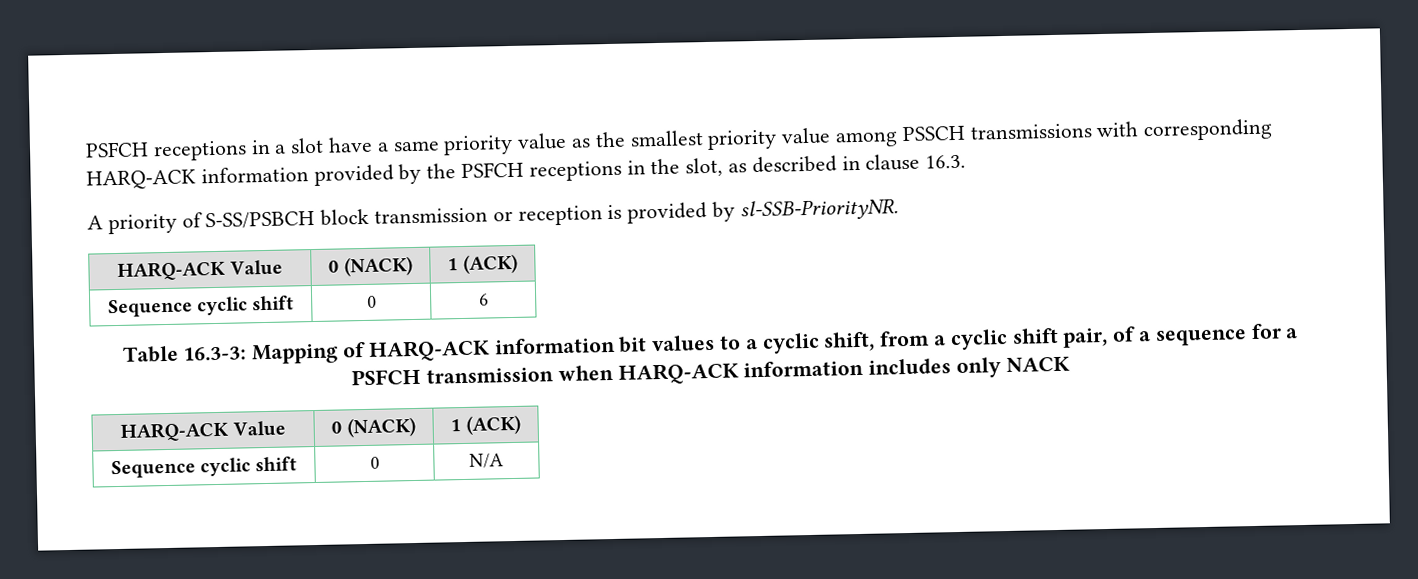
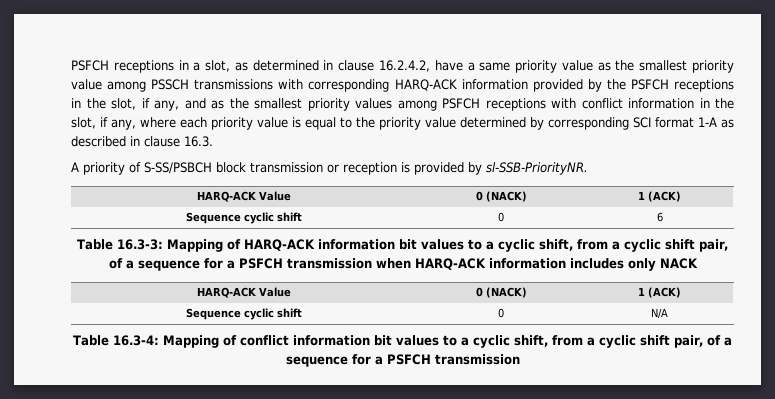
- PSFCH receptions in a slot have a same priority value as the smallest priority value among PSSCH transmissions with corresponding HARQ-ACK information provided by the PSFCH receptions in the slot, as described in clause 16.3.
+ PSFCH receptions in a slot, as determined in clause 16.2.4.2, have a same priority value as the smallest priority value among PSSCH transmissions with corresponding HARQ-ACK information provided by the PSFCH receptions in the slot, if any, and as the smallest priority values among PSFCH receptions with conflict information in the slot, if any, where each priority value is equal to the priority value determined by corresponding SCI format 1-A as described in clause 16.3.
+ Table 16.3-4: Mapping of conflict information bit values to a cyclic shift, from a cyclic shift pair, of a sequence for a PSFCH transmission

